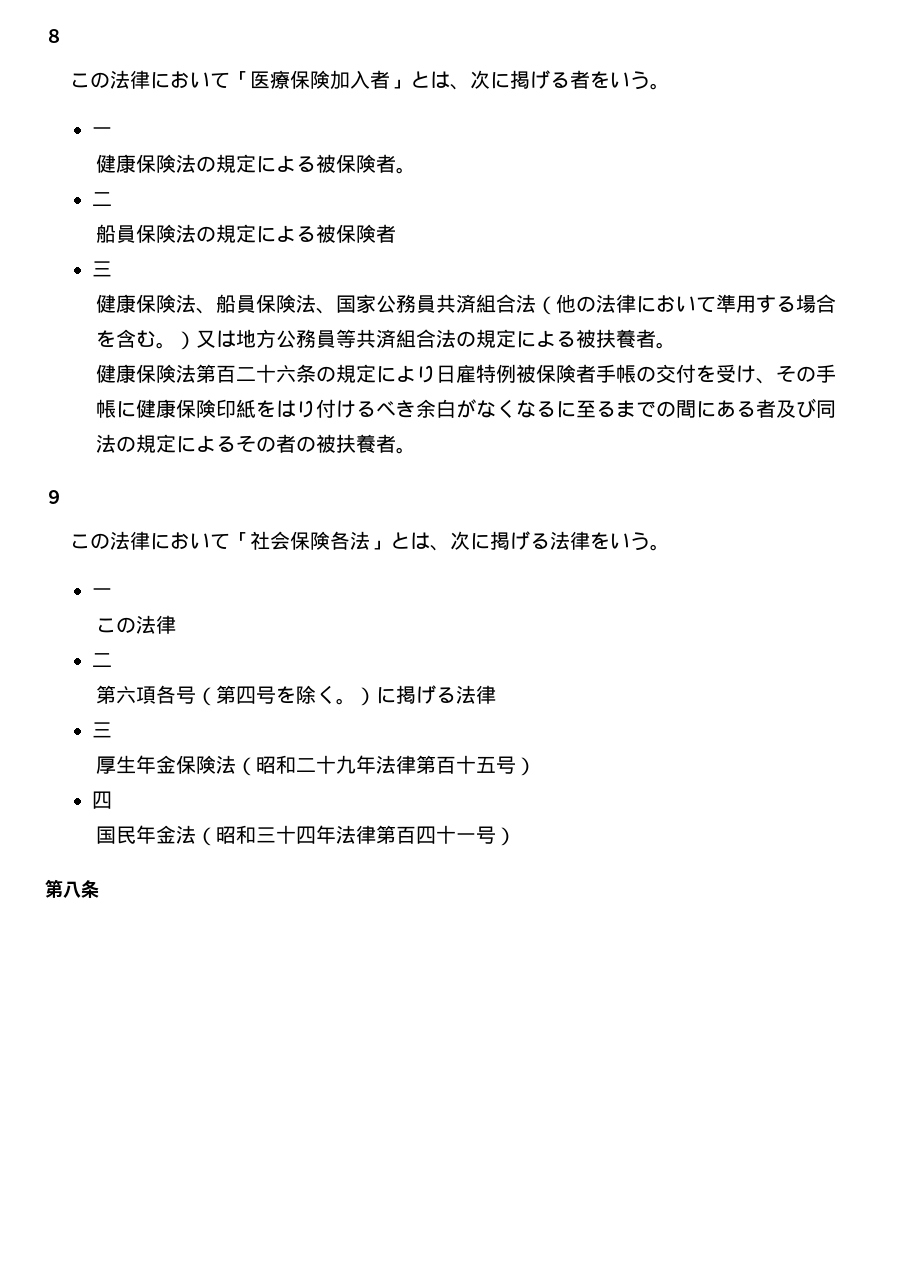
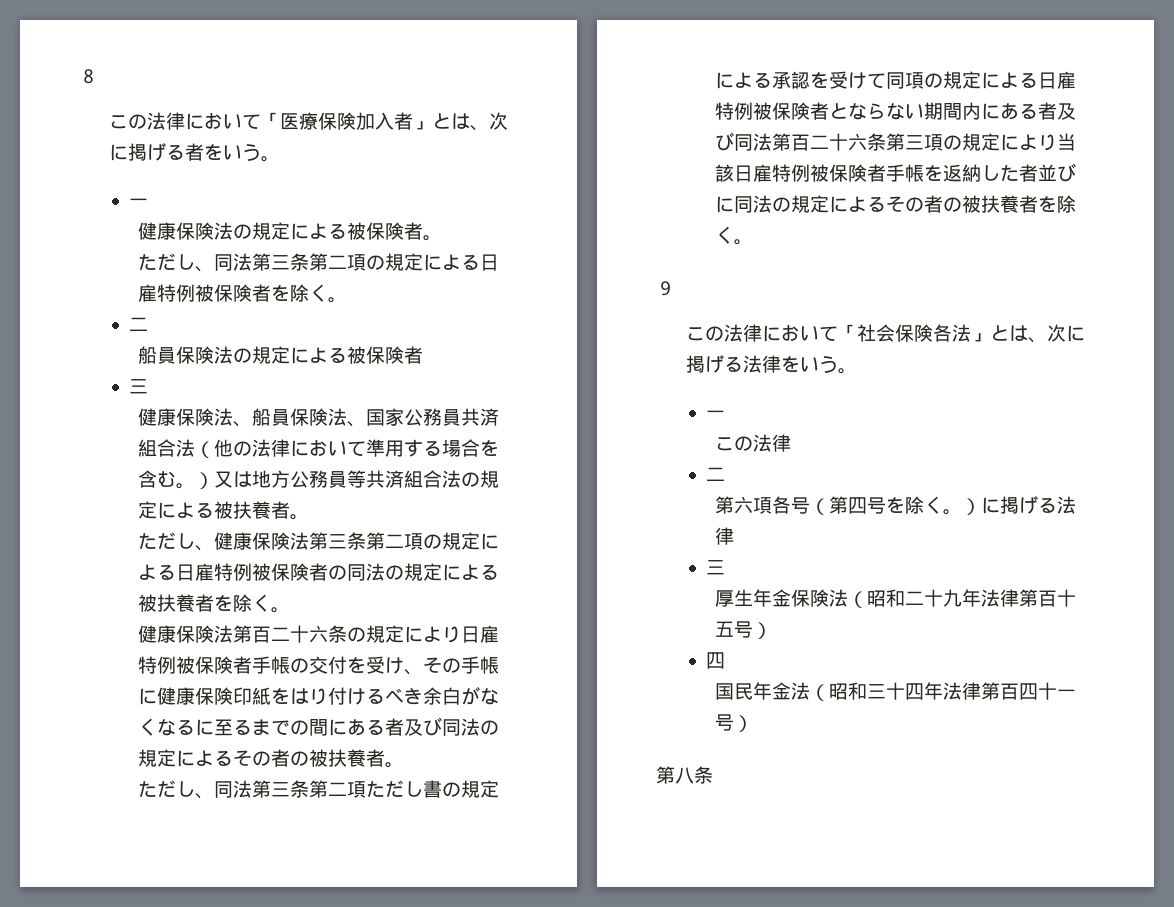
+ ただし、同法第三条第二項の規定による日雇特例被保険者を除く。
+ ただし、健康保険法第三条第二項の規定による日雇特例被保険者の同法の規定による被扶養者を除く。
+ ただし、同法第三条第二項ただし書の規定による承認を受けて同項の規定による日雇特例被保険者とならない期間内にある者及び同法第百二十六条第三項の規定により当該日雇特例被保険者手帳を返納した者並びに同法の規定によるその者の被扶養者を除く。

